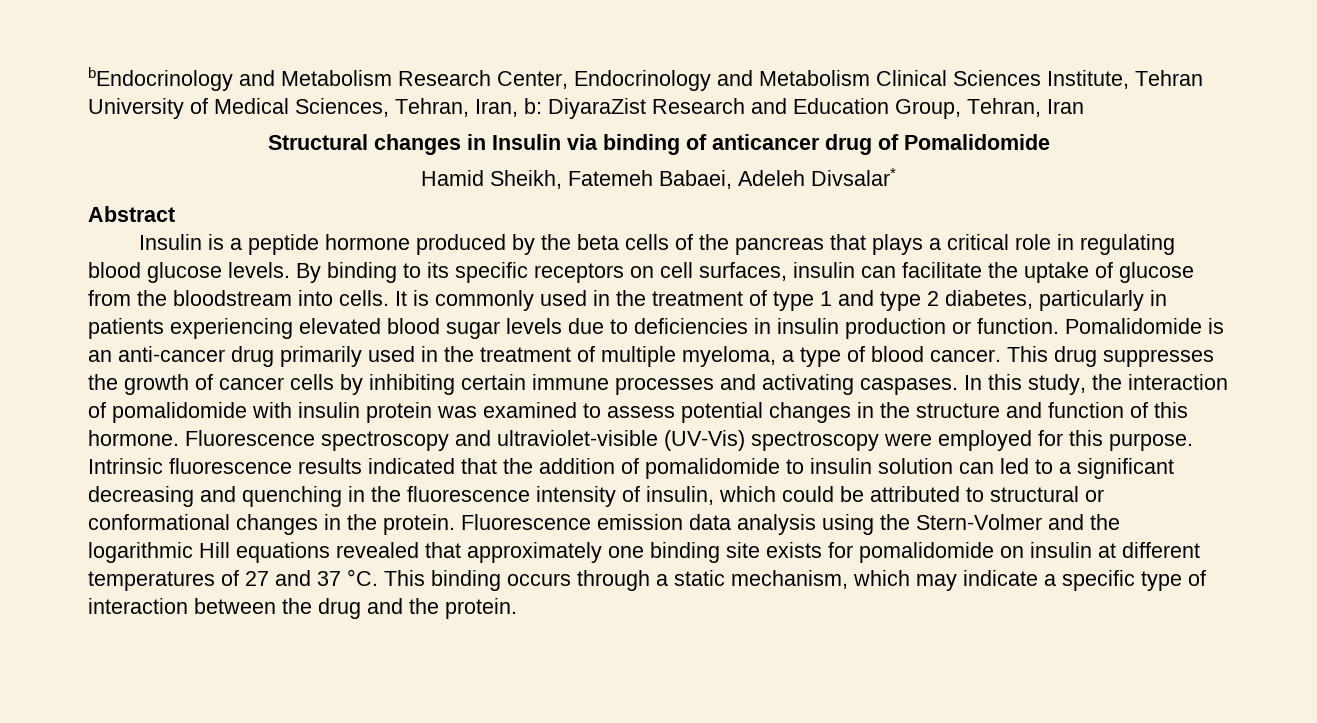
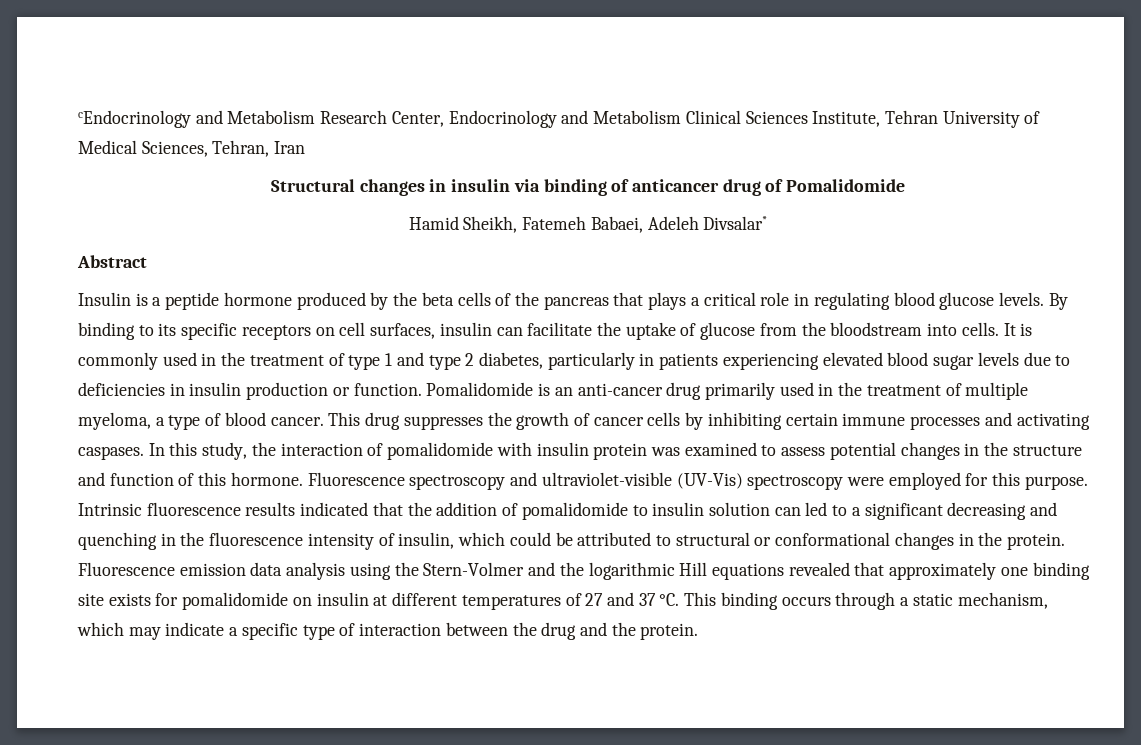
- bEndocrinology and Metabolism Research Center, Endocrinology and Metabolism Clinical Sciences Institute, Tehran University of Medical Sciences, Tehran, Iran, b: DiyaraZist Research and Education Group, Tehran, Iran
+ cEndocrinology and Metabolism Research Center, Endocrinology and Metabolism Clinical Sciences Institute, Tehran University of Medical Sciences, Tehran, Iran
- Structural changes in Insulin via binding of anticancer drug of Pomalidomide
+ Structural changes in insulin via binding of anticancer drug of Pomalidomide

